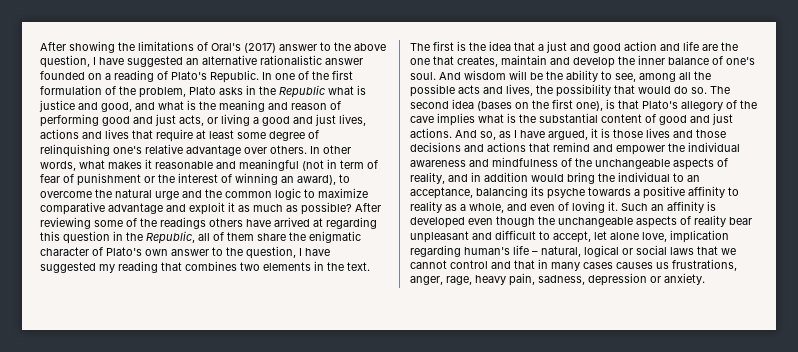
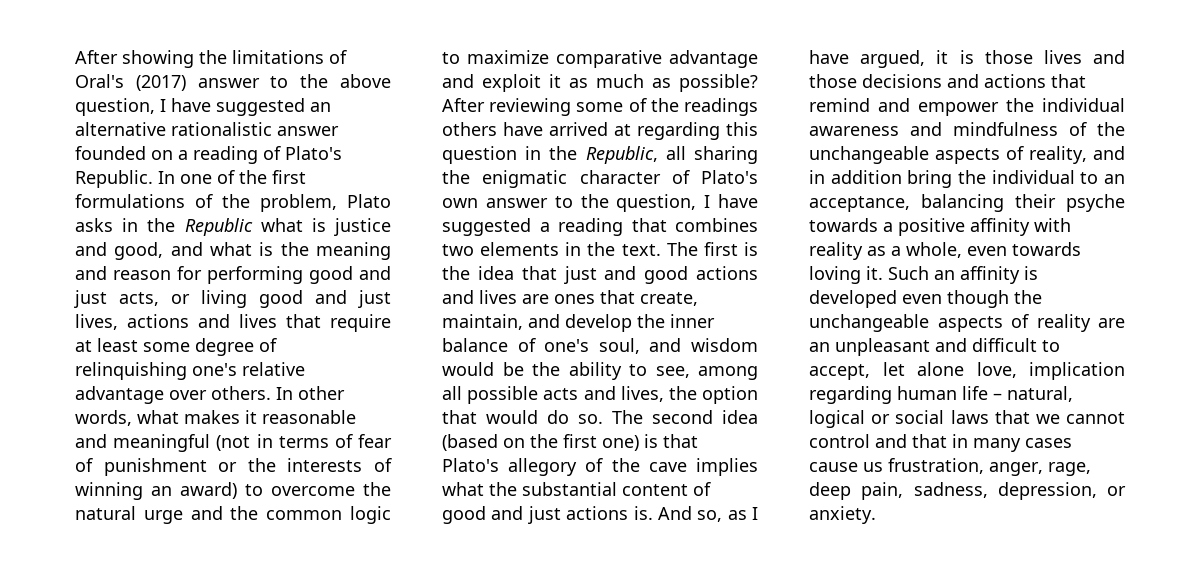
- In one of the first formulation of the problem, Plato asks in the Republic what is justice and good, and what is the meaning and reason of performing good and just acts, or living a good and just lives, actions and lives that require at least some degree of relinquishing one's relative advantage over others.
+ In one of the first formulations of the problem, Plato asks in the Republic what is justice and good, and what is the meaning and reason for performing good and just acts, or living good and just lives, actions and lives that require at least some degree of relinquishing one's relative advantage over others.
- In other words, what makes it reasonable and meaningful (not in term of fear of punishment or the interest of winning an award), to overcome the natural urge and the common logic to maximize comparative advantage and exploit it as much as possible?
+ In other words, what makes it reasonable and meaningful (not in terms of fear of punishment or the interests of winning an award) to overcome the natural urge and the common logic to maximize comparative advantage and exploit it as much as possible?
- After reviewing some of the readings others have arrived at regarding this question in the Republic, all of them share the enigmatic character of Plato's own answer to the question, I have suggested my reading that combines two elements in the text.
+ After reviewing some of the readings others have arrived at regarding this question in the Republic, all sharing the enigmatic character of Plato's own answer to the question, I have suggested a reading that combines two elements in the text.
- The first is the idea that a just and good action and life are the one that creates, maintain and develop the inner balance of one's soul. And wisdom will be the ability to see, among all the possible acts and lives, the possibility that would do so.
+ The first is the idea that just and good actions and lives are ones that create, maintain, and develop the inner balance of one's soul, and wisdom would be the ability to see, among all possible acts and lives, the option that would do so.
- The second idea (bases on the first one), is that Plato's allegory of the cave implies what is the substantial content of good and just actions.
+ The second idea (based on the first one) is that Plato's allegory of the cave implies what the substantial content of good and just actions is.
- And so, as I have argued, it is those lives and those decisions and actions that remind and empower the individual awareness and mindfulness of the unchangeable aspects of reality, and in addition would bring the individual to an acceptance, balancing its psyche towards a positive affinity to reality as a whole, and even of loving it.
+ And so, as I have argued, it is those lives and those decisions and actions that remind and empower the individual awareness and mindfulness of the unchangeable aspects of reality, and in addition bring the individual to an acceptance, balancing their psyche towards a positive affinity with reality as a whole, even towards loving it.
- Such an affinity is developed even though the unchangeable aspects of reality bear unpleasant and difficult to accept, let alone love, implication regarding human's life – natural, logical or social laws that we cannot control and that in many cases causes us frustrations, anger, rage, heavy pain, sadness, depression or anxiety.
+ Such an affinity is developed even though the unchangeable aspects of reality are an unpleasant and difficult to accept, let alone love, implication regarding human life – natural, logical or social laws that we cannot control and that in many cases cause us frustration, anger, rage, deep pain, sadness, depression, or anxiety.

